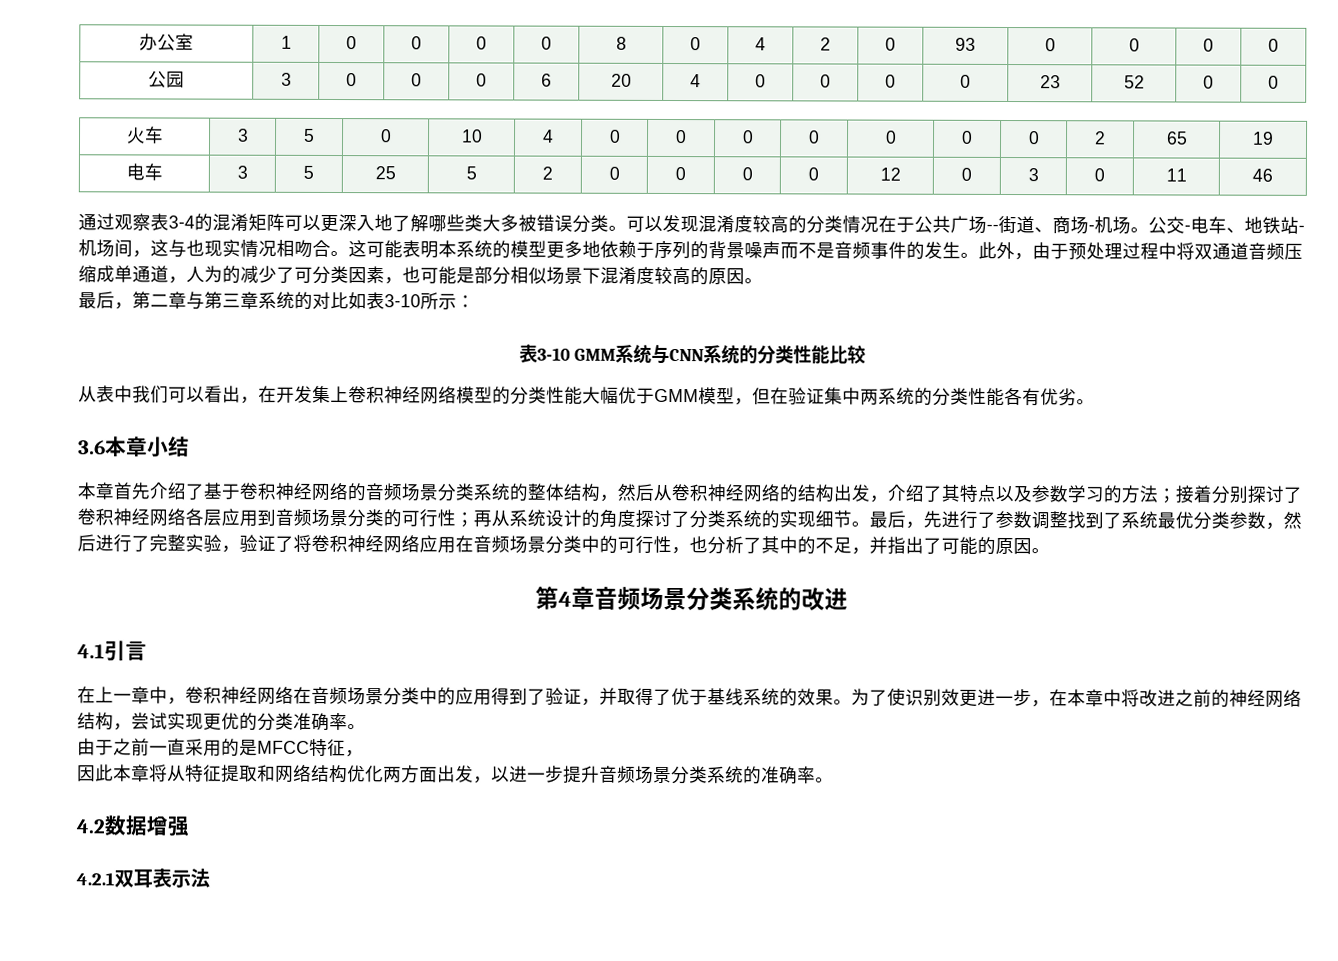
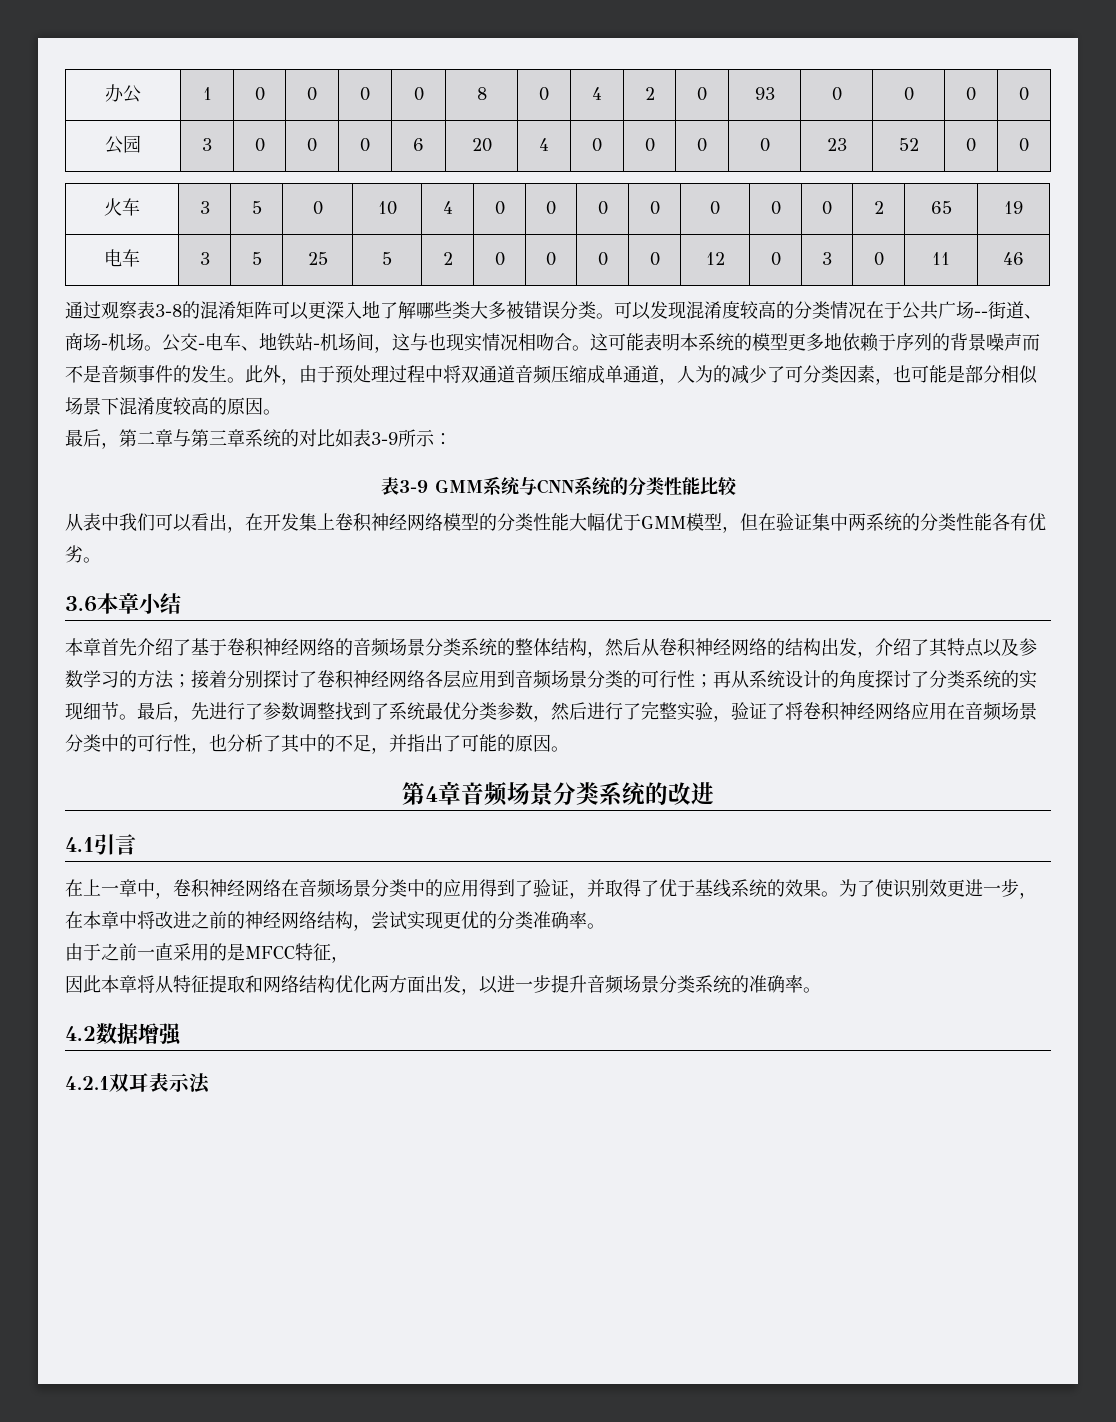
- 办公室 | 1 | 0 | 0 | 0 | 0 | 8 | 0 | 4 | 2 | 0 | 93 | 0 | 0 | 0 | 0
+ 办公 | 1 | 0 | 0 | 0 | 0 | 8 | 0 | 4 | 2 | 0 | 93 | 0 | 0 | 0 | 0
- 通过观察表3-4的混淆矩阵可以更深入地了解哪些类大多被错误分类。
+ 通过观察表3-8的混淆矩阵可以更深入地了解哪些类大多被错误分类。
- 最后，第二章与第三章系统的对比如表3-10所示：
+ 最后，第二章与第三章系统的对比如表3-9所示：
- 表3-10 GMM系统与CNN系统的分类性能比较
+ 表3-9 GMM系统与CNN系统的分类性能比较

